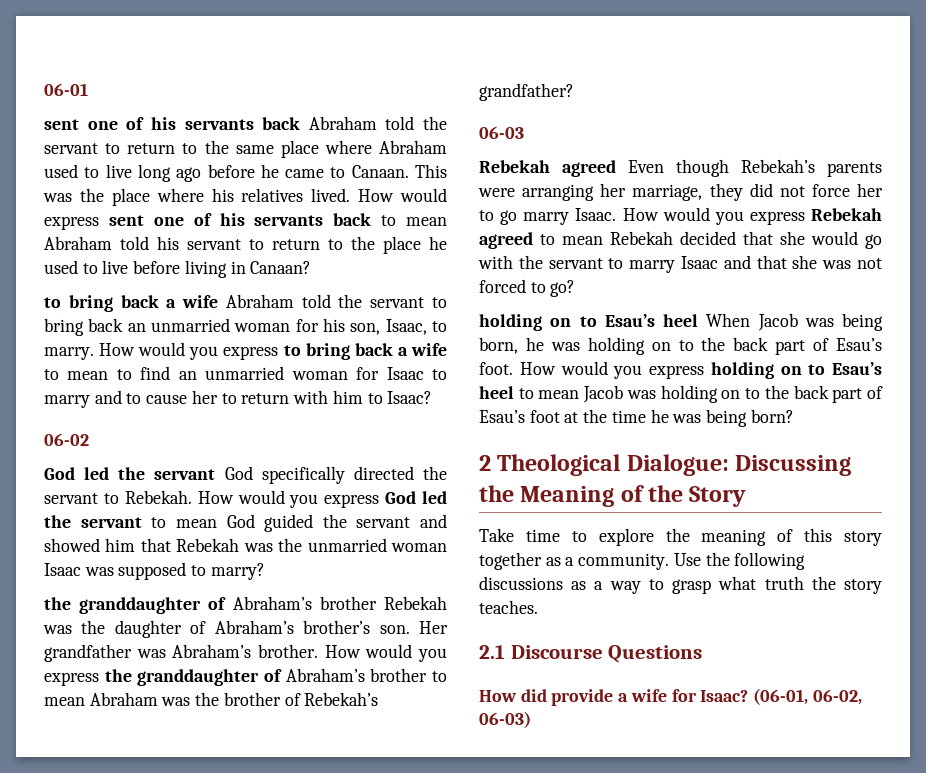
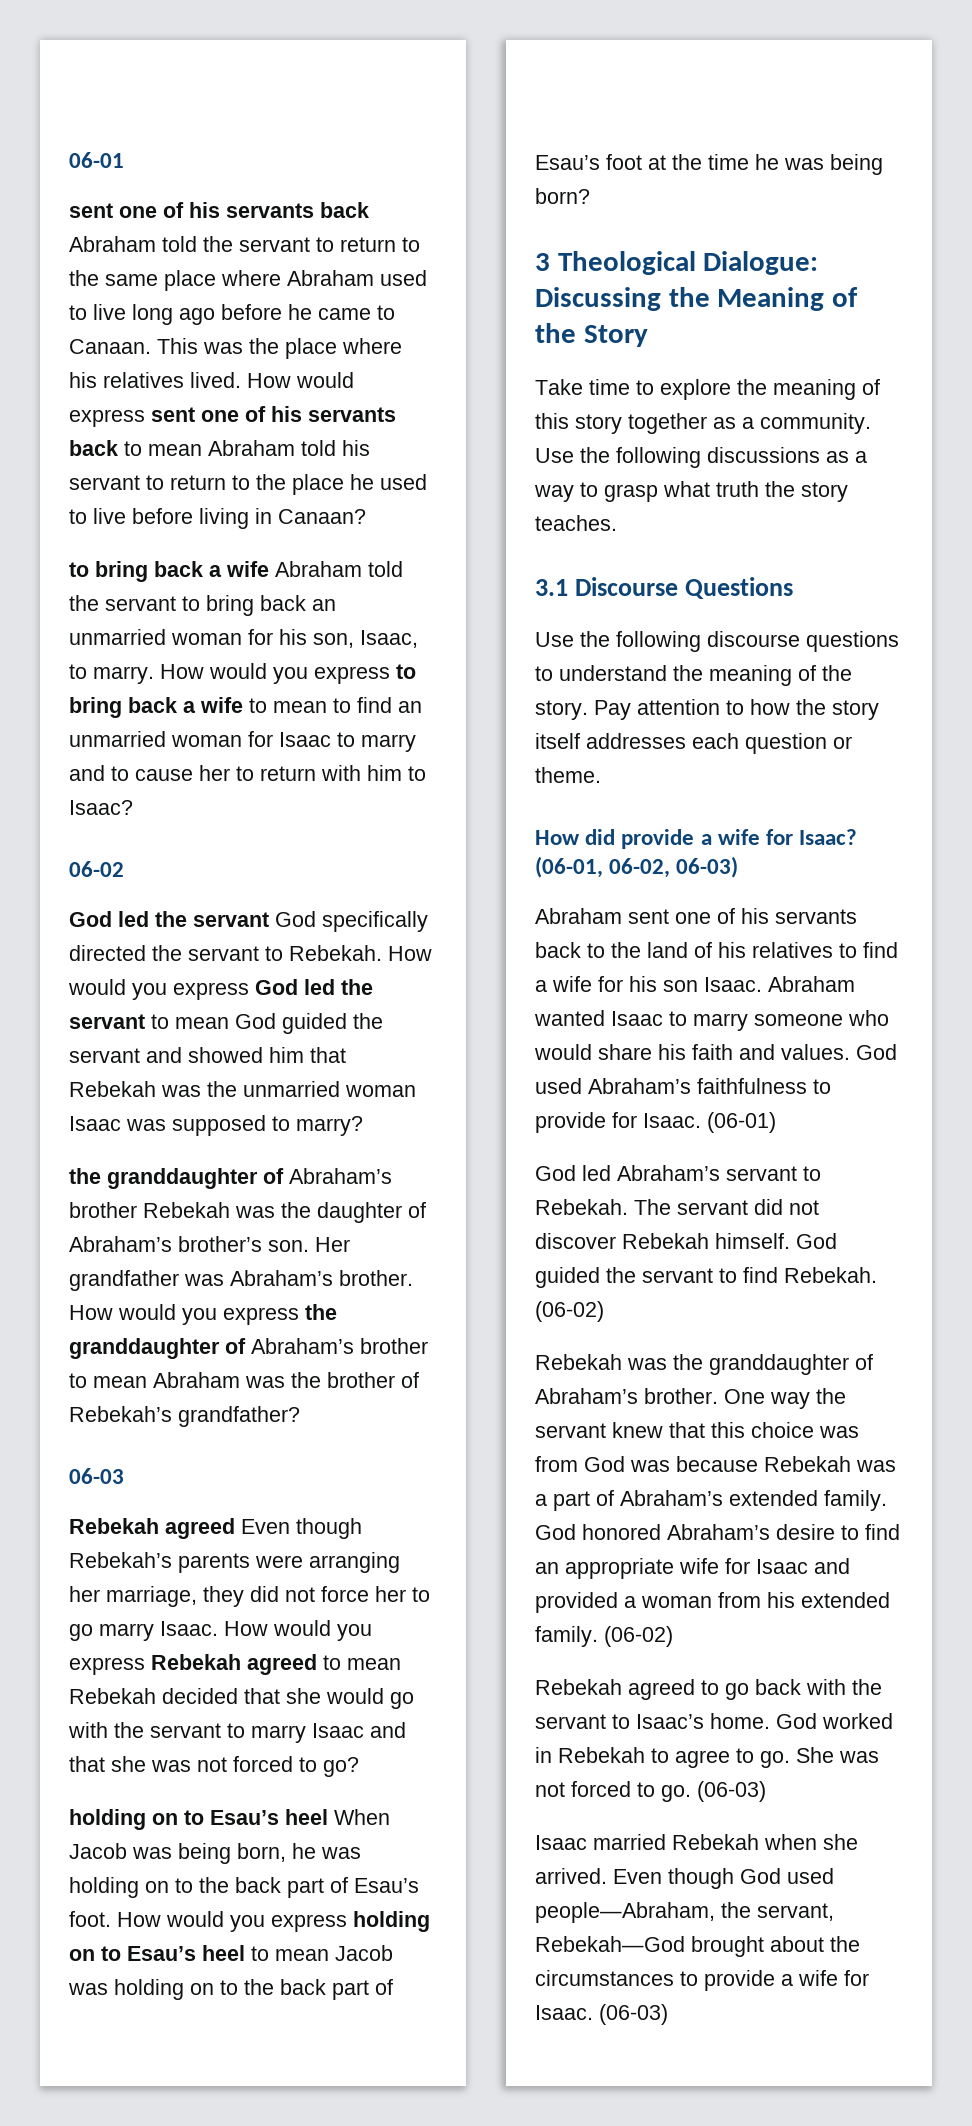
- 2 Theological Dialogue: Discussing the Meaning of the Story
+ 3 Theological Dialogue: Discussing the Meaning of the Story
- 2.1 Discourse Questions
+ 3.1 Discourse Questions
+ Use the following discourse questions to understand the meaning of the story. Pay attention to how the story itself addresses each question or theme.
+ Abraham sent one of his servants back to the land of his relatives to find a wife for his son Isaac. Abraham wanted Isaac to marry someone who would share his faith and values. God used Abraham’s faithfulness to provide for Isaac. (06-01)
+ God led Abraham’s servant to Rebekah. The servant did not discover Rebekah himself. God guided the servant to find Rebekah. (06-02)
+ Rebekah was the granddaughter of Abraham’s brother. One way the servant knew that this choice was from God was because Rebekah was a part of Abraham’s extended family. God honored Abraham’s desire to find an appropriate wife for Isaac and provided a woman from his extended family. (06-02)
+ Rebekah agreed to go back with the servant to Isaac’s home. God worked in Rebekah to agree to go. She was not forced to go. (06-03)
+ Isaac married Rebekah when she arrived. Even though God used people—Abraham, the servant, Rebekah—God brought about the circumstances to provide a wife for Isaac. (06-03)

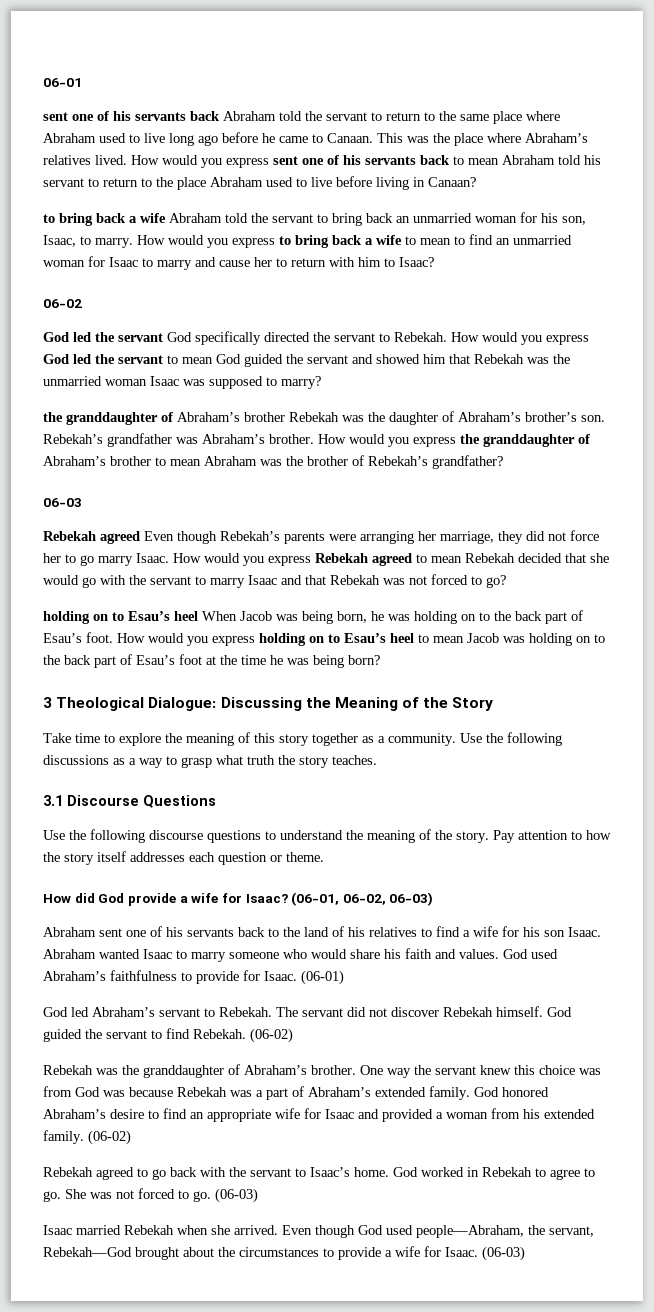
- This was the place where his relatives lived.
+ This was the place where Abraham’s relatives lived.
- How would express sent one of his servants back to mean Abraham told his servant to return to the place he used to live before living in Canaan?
+ How would you express sent one of his servants back to mean Abraham told his servant to return to the place Abraham used to live before living in Canaan?
- How would you express to bring back a wife to mean to find an unmarried woman for Isaac to marry and to cause her to return with him to Isaac?
+ How would you express to bring back a wife to mean to find an unmarried woman for Isaac to marry and cause her to return with him to Isaac?
- Her grandfather was Abraham’s brother.
+ Rebekah’s grandfather was Abraham’s brother.
- How would you express Rebekah agreed to mean Rebekah decided that she would go with the servant to marry Isaac and that she was not forced to go?
+ How would you express Rebekah agreed to mean Rebekah decided that she would go with the servant to marry Isaac and that Rebekah was not forced to go?
- How did provide a wife for Isaac?
+ How did God provide a wife for Isaac?
- One way the servant knew that this choice was from God was because Rebekah was a part of Abraham’s extended family.
+ One way the servant knew this choice was from God was because Rebekah was a part of Abraham’s extended family.

